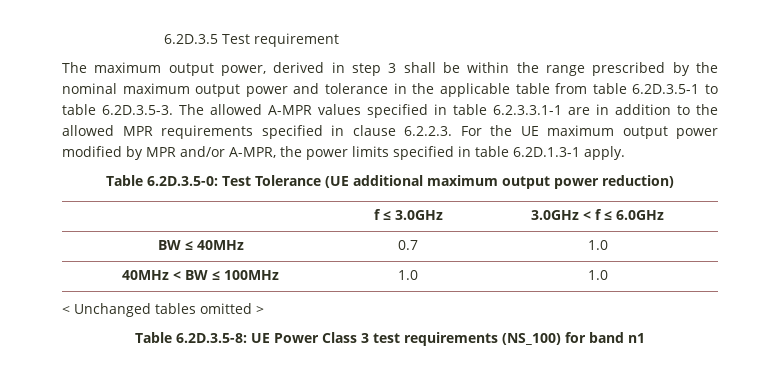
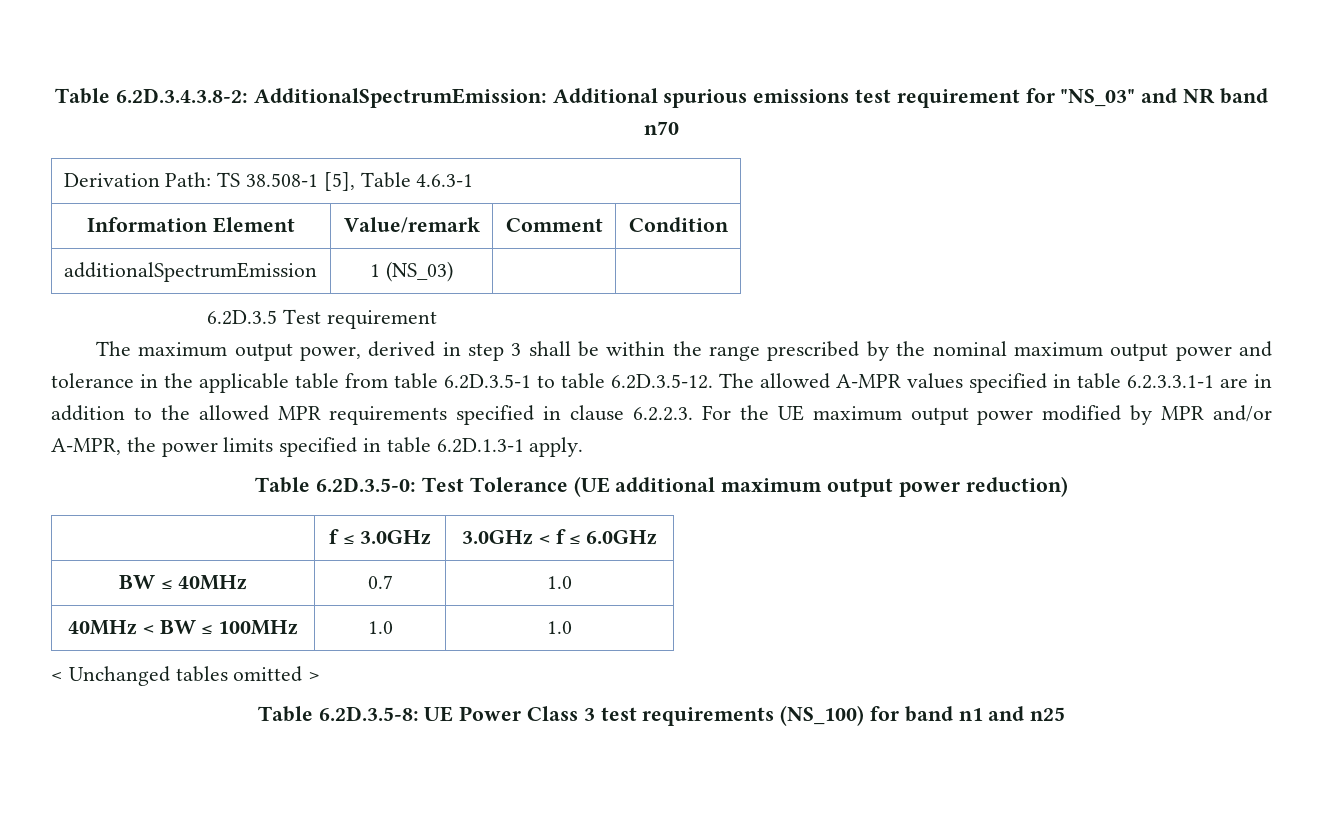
+ Table 6.2D.3.4.3.8-2: AdditionalSpectrumEmission: Additional spurious emissions test requirement for "NS_03" and NR band n70
+ Derivation Path: TS 38.508-1 [5], Table 4.6.3-1
+ Information Element | Value/remark | Comment | Condition
+ additionalSpectrumEmission | 1 (NS_03) | |
- The maximum output power, derived in step 3 shall be within the range prescribed by the nominal maximum output power and tolerance in the applicable table from table 6.2D.3.5-1 to table 6.2D.3.5-3. The allowed A-MPR values specified in table 6.2.3.3.1-1 are in addition to the allowed MPR requirements specified in clause 6.2.2.3. For the UE maximum output power modified by MPR and/or A-MPR, the power limits specified in table 6.2D.1.3-1 apply.
+ The maximum output power, derived in step 3 shall be within the range prescribed by the nominal maximum output power and tolerance in the applicable table from table 6.2D.3.5-1 to table 6.2D.3.5-12. The allowed A-MPR values specified in table 6.2.3.3.1-1 are in addition to the allowed MPR requirements specified in clause 6.2.2.3. For the UE maximum output power modified by MPR and/or A-MPR, the power limits specified in table 6.2D.1.3-1 apply.
- Table 6.2D.3.5-8: UE Power Class 3 test requirements (NS_100) for band n1
+ Table 6.2D.3.5-8: UE Power Class 3 test requirements (NS_100) for band n1 and n25

